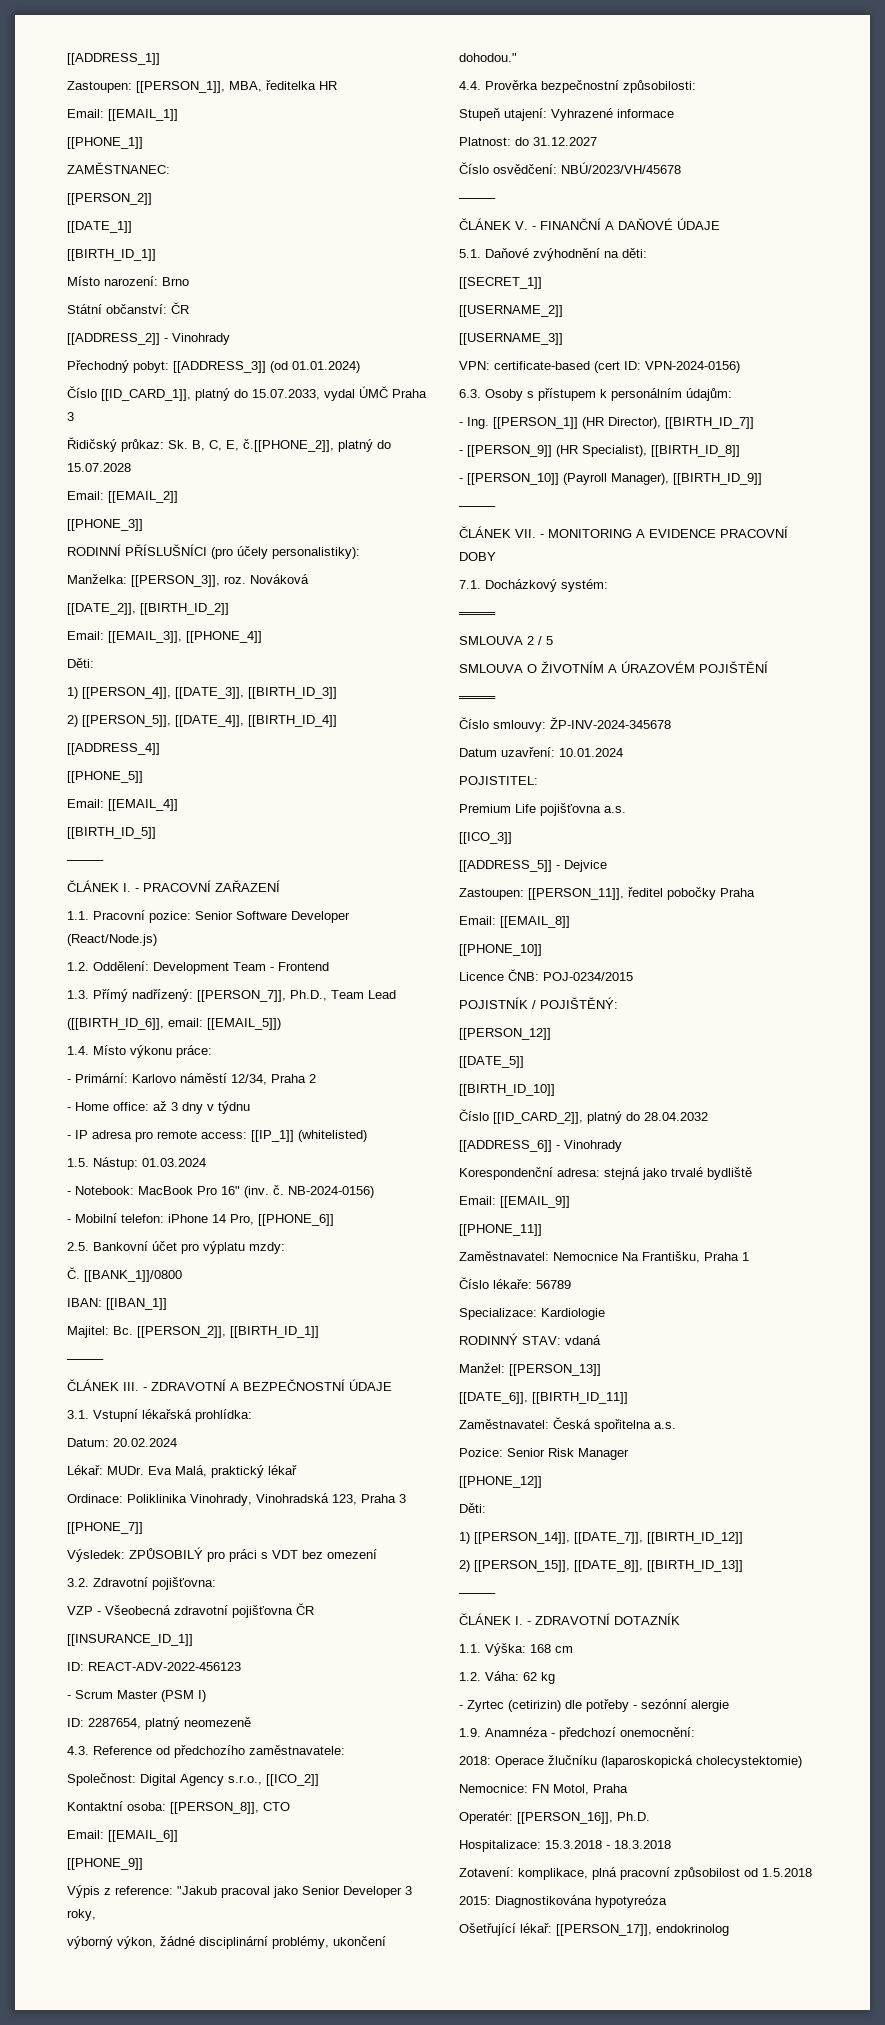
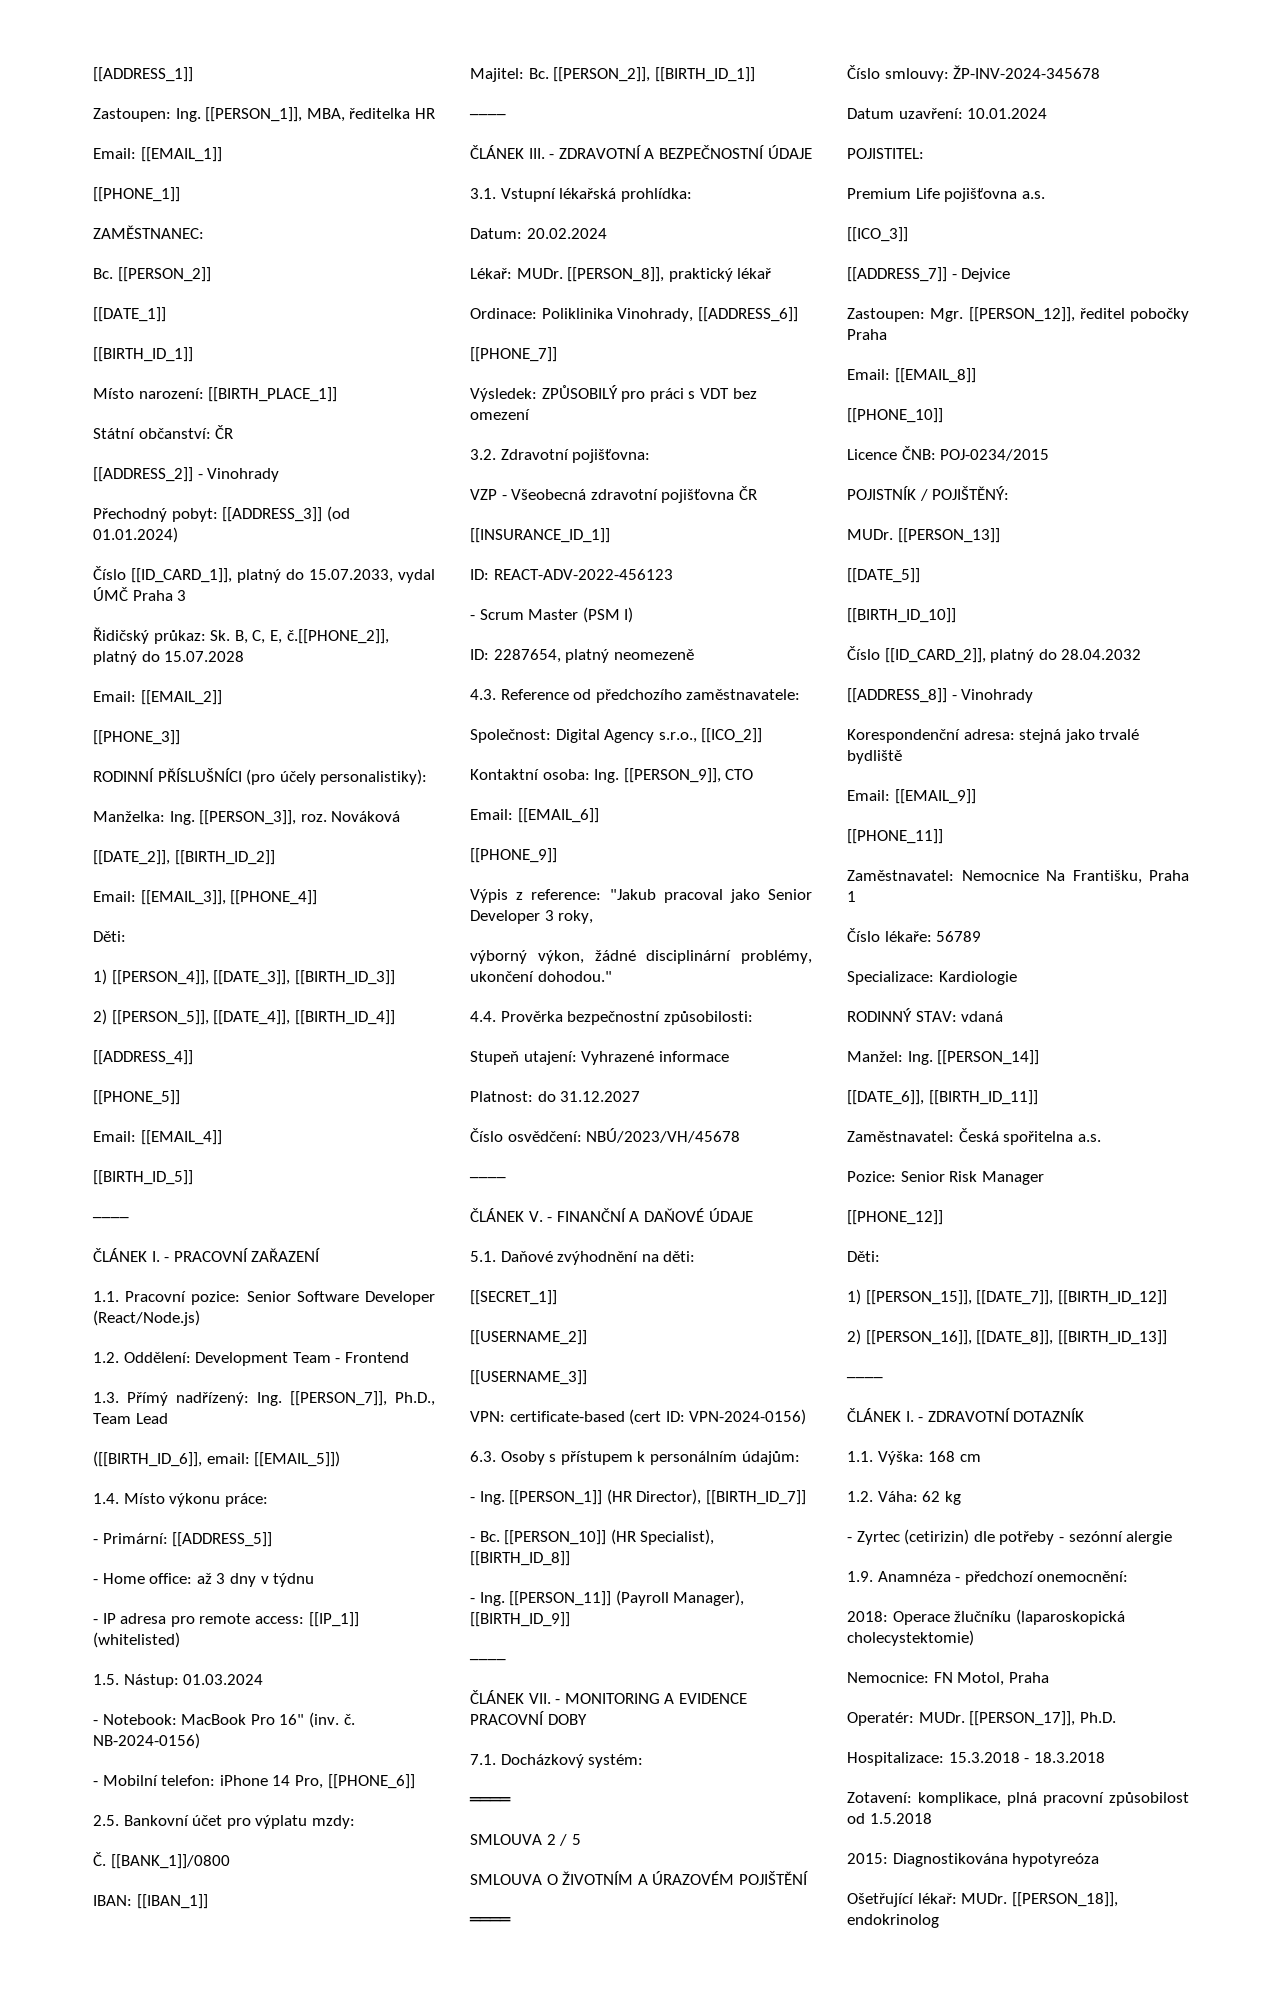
- Zastoupen: [[PERSON_1]], MBA, ředitelka HR
+ Zastoupen: Ing. [[PERSON_1]], MBA, ředitelka HR
- [[PERSON_2]]
+ Bc. [[PERSON_2]]
- Místo narození: Brno
+ Místo narození: [[BIRTH_PLACE_1]]
- Manželka: [[PERSON_3]], roz.
+ Manželka: Ing. [[PERSON_3]], roz.
- 1.3. Přímý nadřízený: [[PERSON_7]], Ph.D., Team Lead
+ 1.3. Přímý nadřízený: Ing. [[PERSON_7]], Ph.D., Team Lead
- - Primární: Karlovo náměstí 12/34, Praha 2
+ - Primární: [[ADDRESS_5]]
- Eva Malá, praktický lékař
+ [[PERSON_8]], praktický lékař
- Ordinace: Poliklinika Vinohrady, Vinohradská 123, Praha 3
+ Ordinace: Poliklinika Vinohrady, [[ADDRESS_6]]
- Kontaktní osoba: [[PERSON_8]], CTO
+ Kontaktní osoba: Ing. [[PERSON_9]], CTO
- - [[PERSON_9]] (HR Specialist), [[BIRTH_ID_8]]
+ - Bc. [[PERSON_10]] (HR Specialist), [[BIRTH_ID_8]]
- - [[PERSON_10]] (Payroll Manager), [[BIRTH_ID_9]]
+ - Ing. [[PERSON_11]] (Payroll Manager), [[BIRTH_ID_9]]
- [[ADDRESS_5]] - Dejvice
+ [[ADDRESS_7]] - Dejvice
- Zastoupen: [[PERSON_11]], ředitel pobočky Praha
+ Zastoupen: Mgr. [[PERSON_12]], ředitel pobočky Praha
- [[PERSON_12]]
+ MUDr. [[PERSON_13]]
- [[ADDRESS_6]] - Vinohrady
+ [[ADDRESS_8]] - Vinohrady
- Manžel: [[PERSON_13]]
+ Manžel: Ing. [[PERSON_14]]
- 1) [[PERSON_14]], [[DATE_7]], [[BIRTH_ID_12]]
+ 1) [[PERSON_15]], [[DATE_7]], [[BIRTH_ID_12]]
- 2) [[PERSON_15]], [[DATE_8]], [[BIRTH_ID_13]]
+ 2) [[PERSON_16]], [[DATE_8]], [[BIRTH_ID_13]]
- Operatér: [[PERSON_16]], Ph.D.
+ Operatér: MUDr. [[PERSON_17]], Ph.D.
- Ošetřující lékař: [[PERSON_17]], endokrinolog
+ Ošetřující lékař: MUDr. [[PERSON_18]], endokrinolog

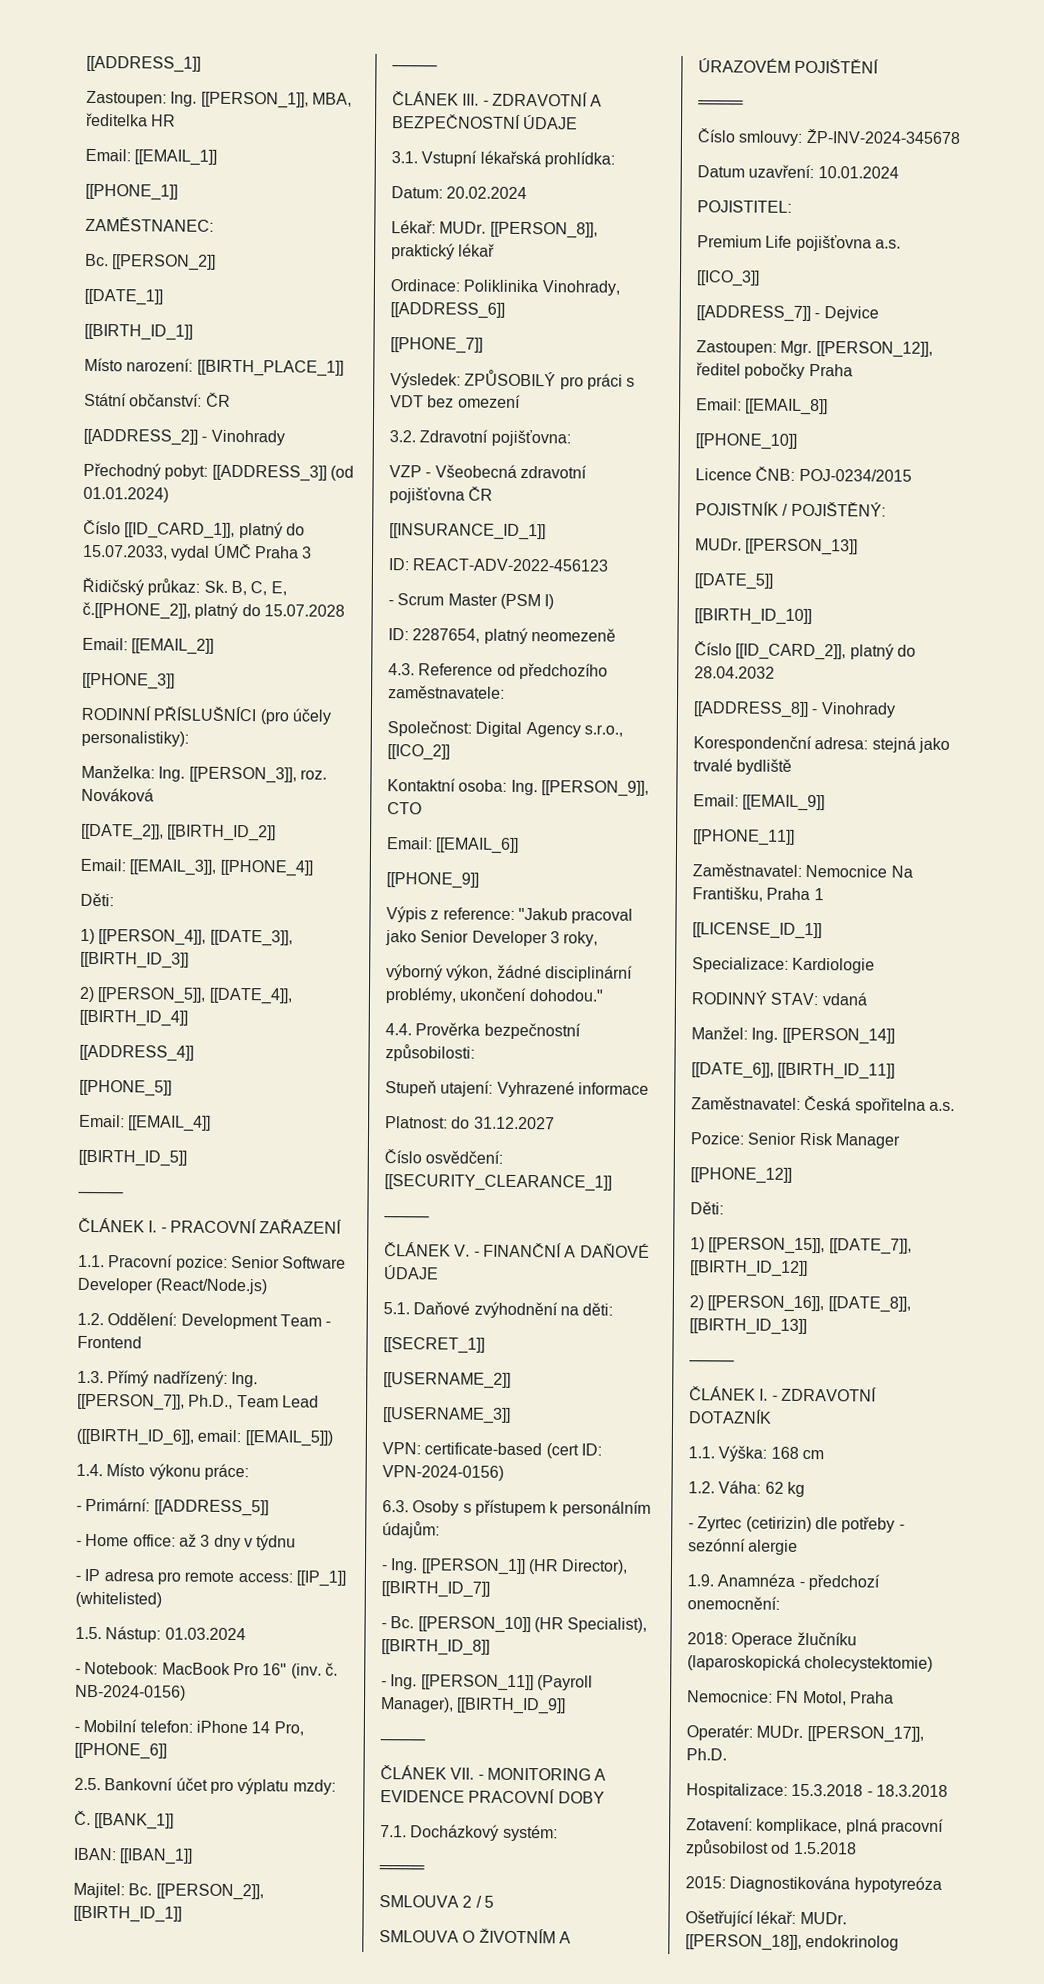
- Č. [[BANK_1]]/0800
+ Č. [[BANK_1]]
- Číslo osvědčení: NBÚ/2023/VH/45678
+ Číslo osvědčení: [[SECURITY_CLEARANCE_1]]
- Číslo lékaře: 56789
+ [[LICENSE_ID_1]]

